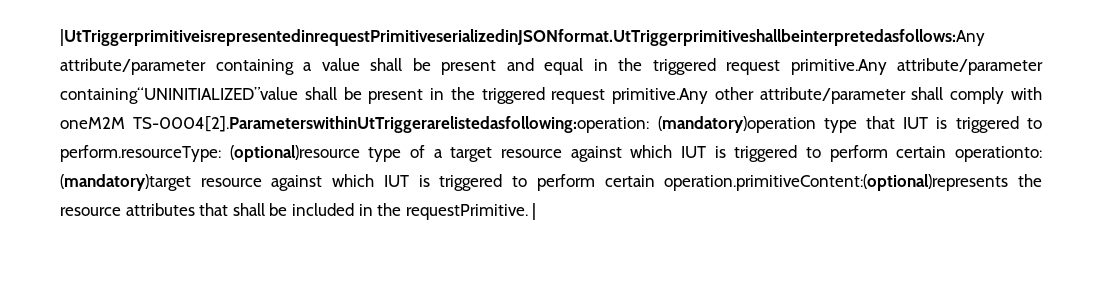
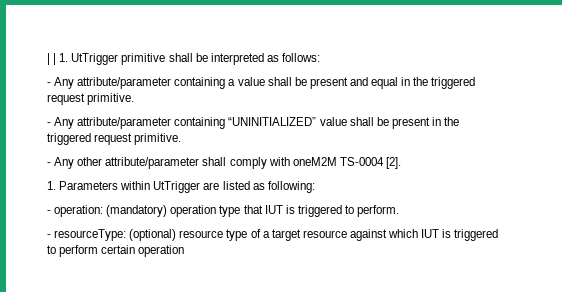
- |UtTriggerprimitiveisrepresentedinrequestPrimitiveserializedinJSONformat.UtTriggerprimitiveshallbeinterpretedasfollows:Any attribute/parameter containing a value shall be present and equal in the triggered request primitive.Any attribute/parameter containing“UNINITIALIZED”value shall be present in the triggered request primitive.Any other attribute/parameter shall comply with oneM2M TS-0004[2].ParameterswithinUtTriggerarelistedasfollowing:operation: (mandatory)operation type that IUT is triggered to perform.resourceType: (optional)resource type of a target resource against which IUT is triggered to perform certain operationto: (mandatory)target resource against which IUT is triggered to perform certain operation.primitiveContent:(optional)represents the resource attributes that shall be included in the requestPrimitive. |
+ | | 1. UtTrigger primitive shall be interpreted as follows:
+ - Any attribute/parameter containing a value shall be present and equal in the triggered request primitive.
+ - Any attribute/parameter containing “UNINITIALIZED” value shall be present in the triggered request primitive.
+ - Any other attribute/parameter shall comply with oneM2M TS-0004 [2].
+ 1. Parameters within UtTrigger are listed as following:
+ - operation: (mandatory) operation type that IUT is triggered to perform.
+ - resourceType: (optional) resource type of a target resource against which IUT is triggered to perform certain operation

